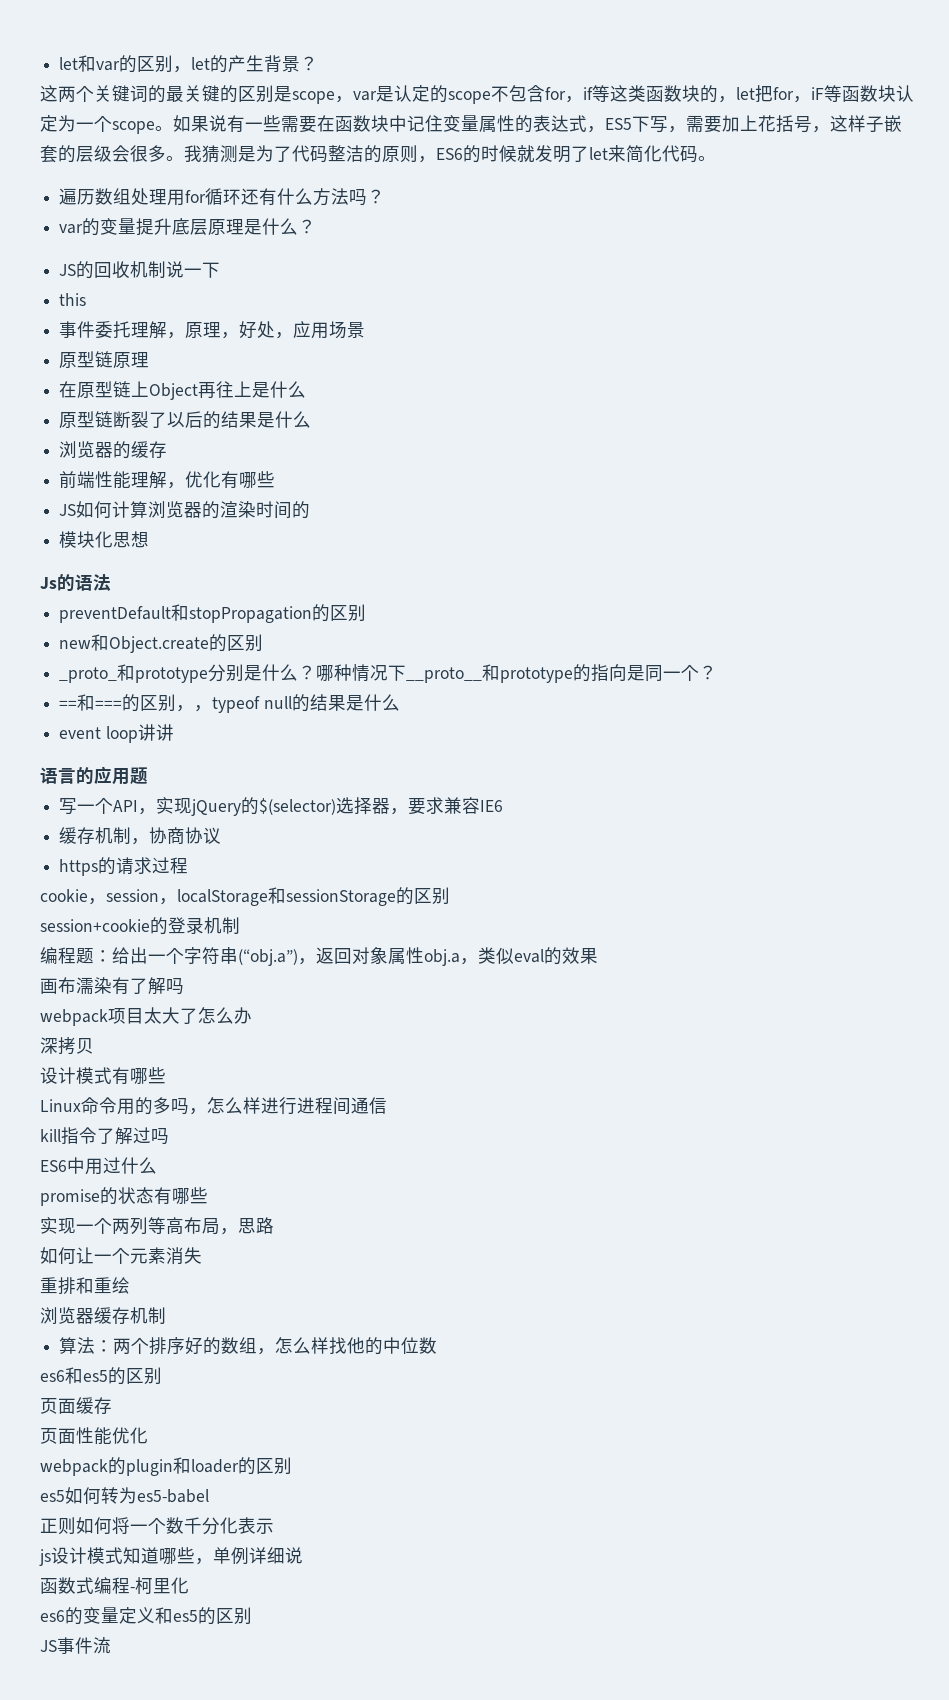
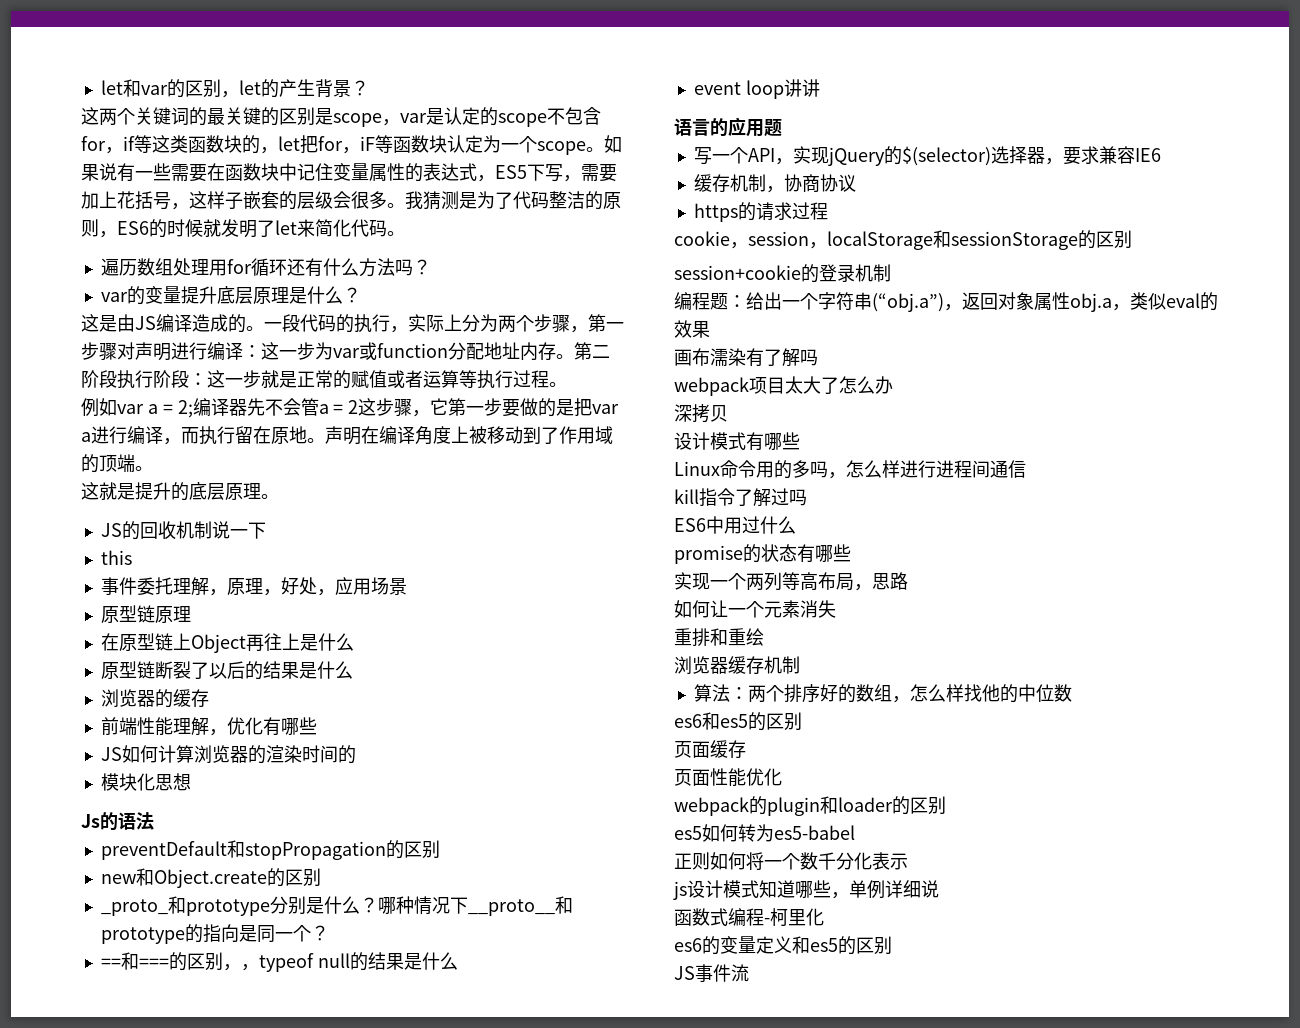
+ 这是由JS编译造成的。一段代码的执行，实际上分为两个步骤，第一步骤对声明进行编译：这一步为var或function分配地址内存。第二阶段执行阶段：这一步就是正常的赋值或者运算等执行过程。
+ 例如var a = 2;编译器先不会管a = 2这步骤，它第一步要做的是把var a进行编译，而执行留在原地。声明在编译角度上被移动到了作用域的顶端。
+ 这就是提升的底层原理。

